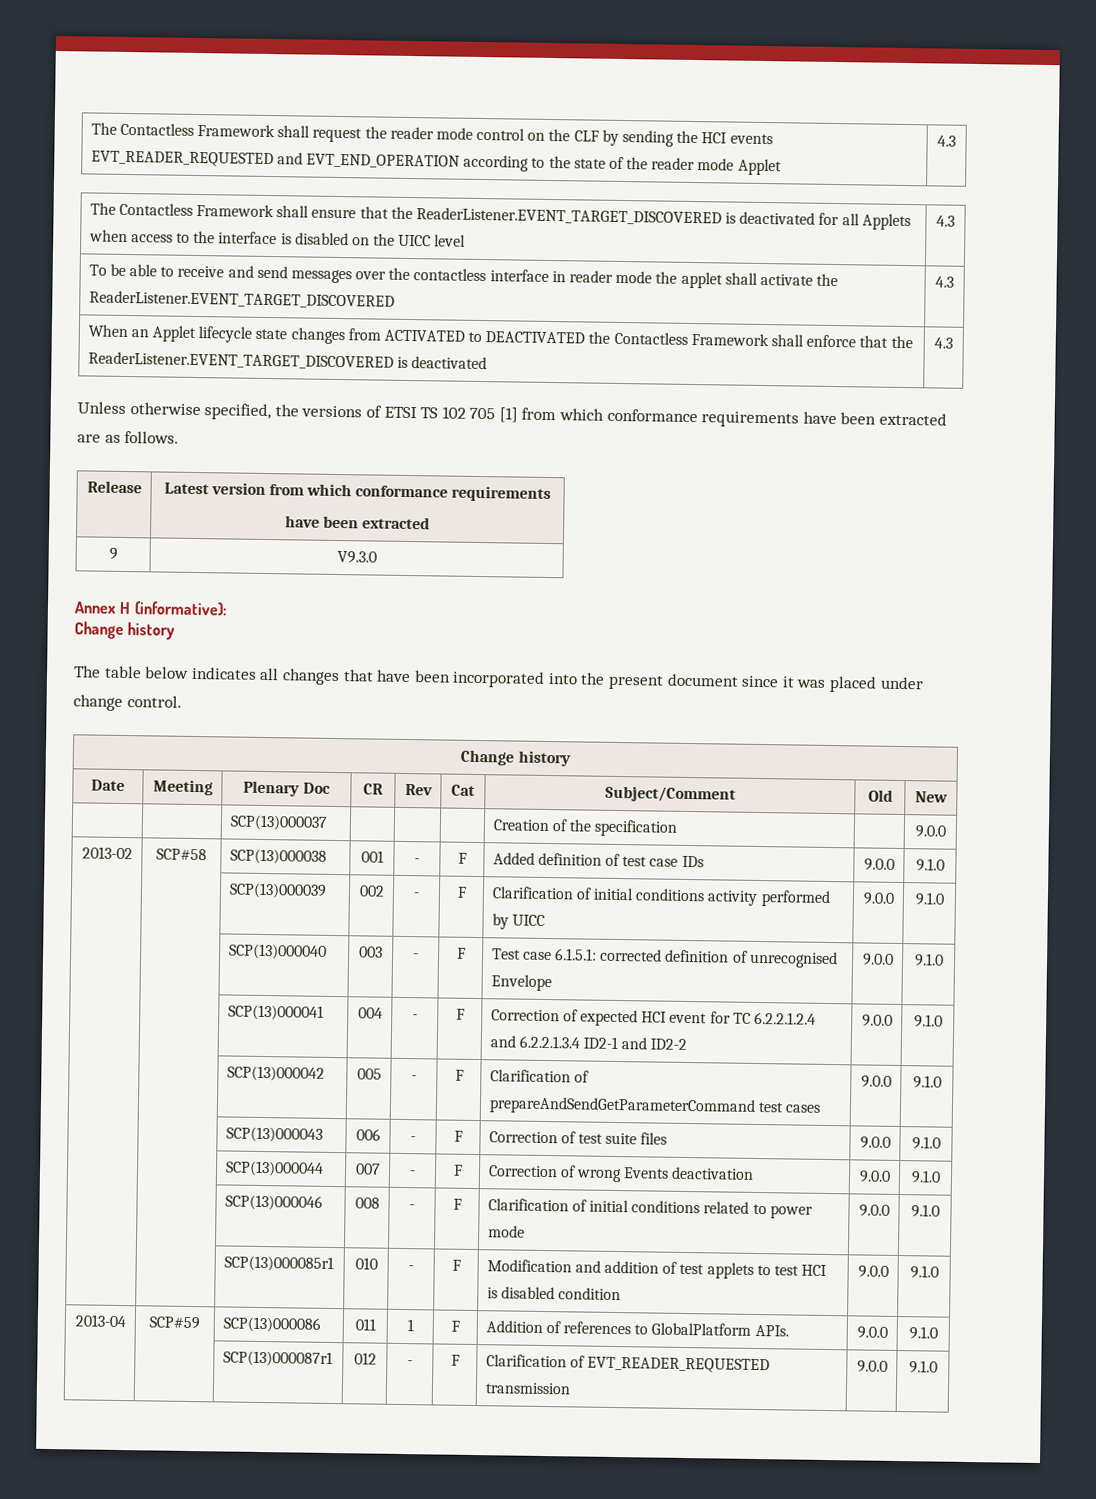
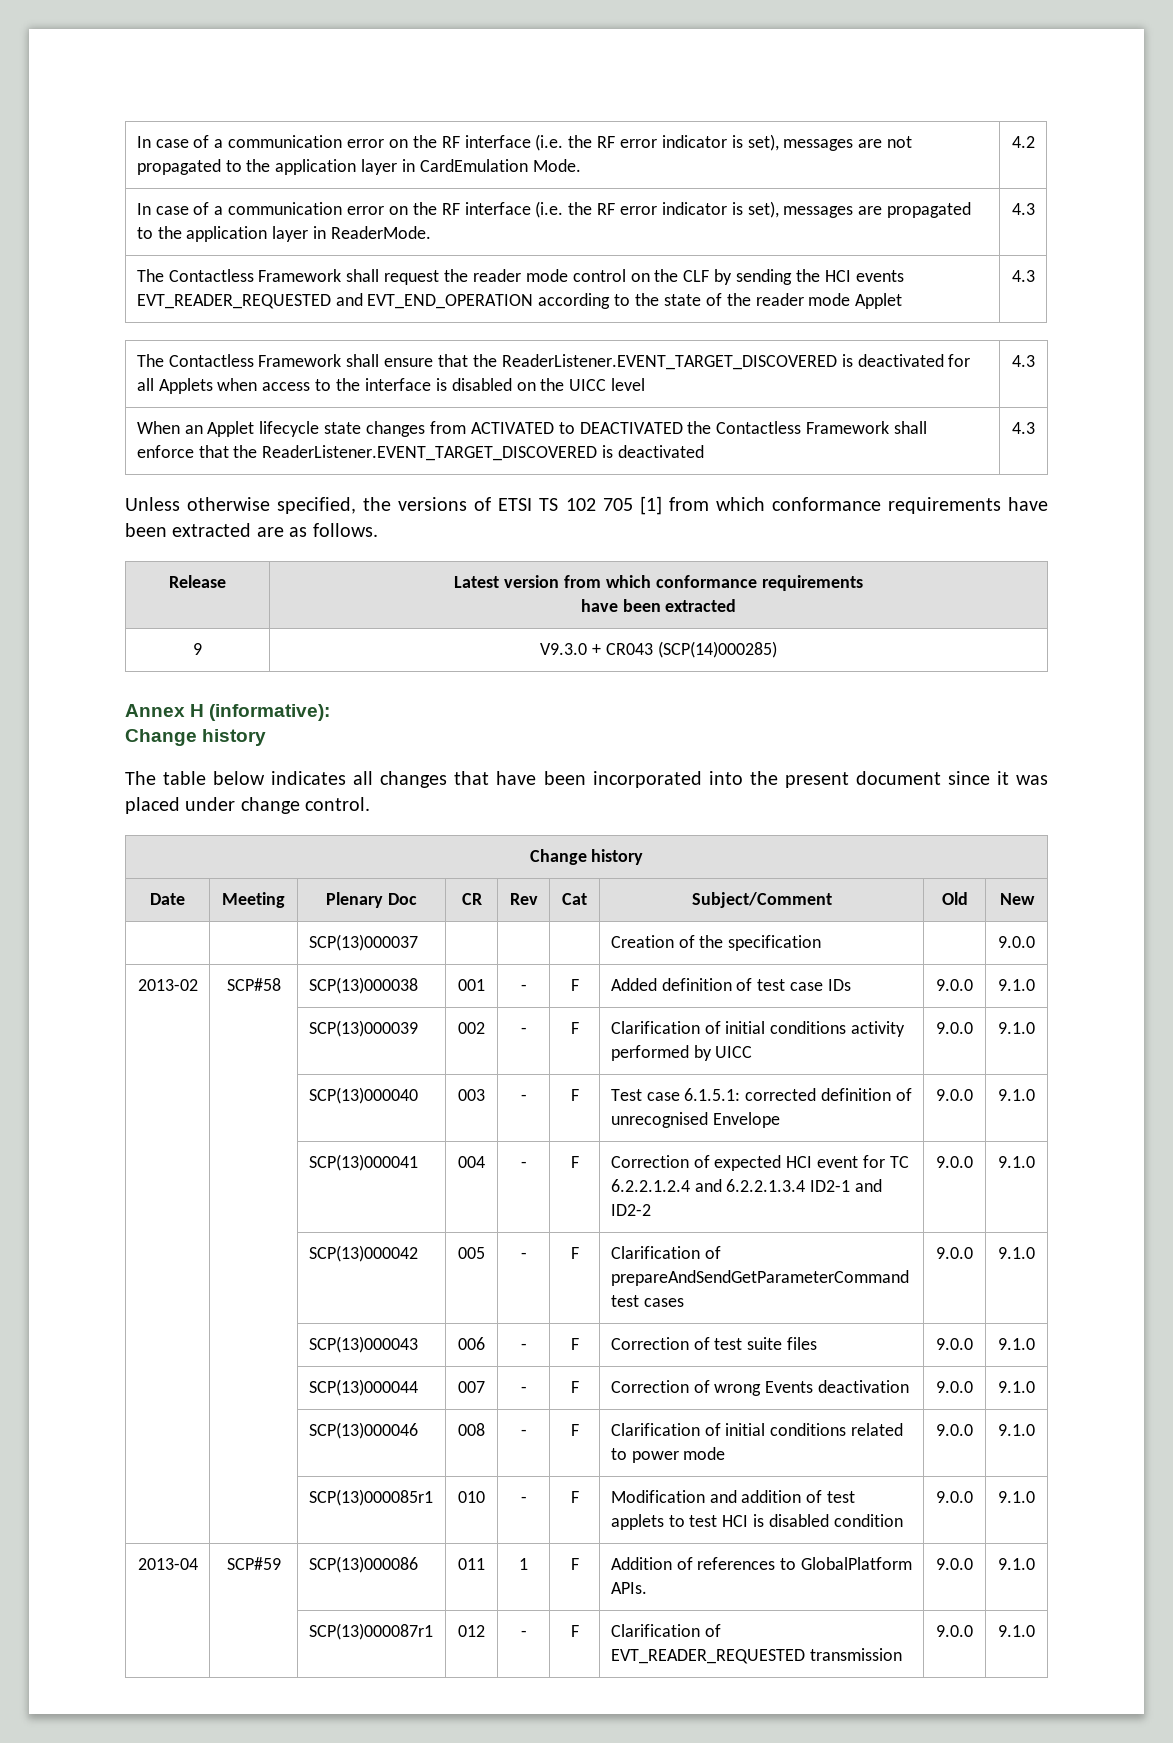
+ In case of a communication error on the RF interface (i.e. the RF error indicator is set), messages are not propagated to the application layer in CardEmulation Mode. | 4.2
+ In case of a communication error on the RF interface (i.e. the RF error indicator is set), messages are propagated to the application layer in ReaderMode. | 4.3
- To be able to receive and send messages over the contactless interface in reader mode the applet shall activate the ReaderListener.EVENT_TARGET_DISCOVERED | 4.3
- 9 | V9.3.0
+ 9 | V9.3.0 + CR043 (SCP(14)000285)

